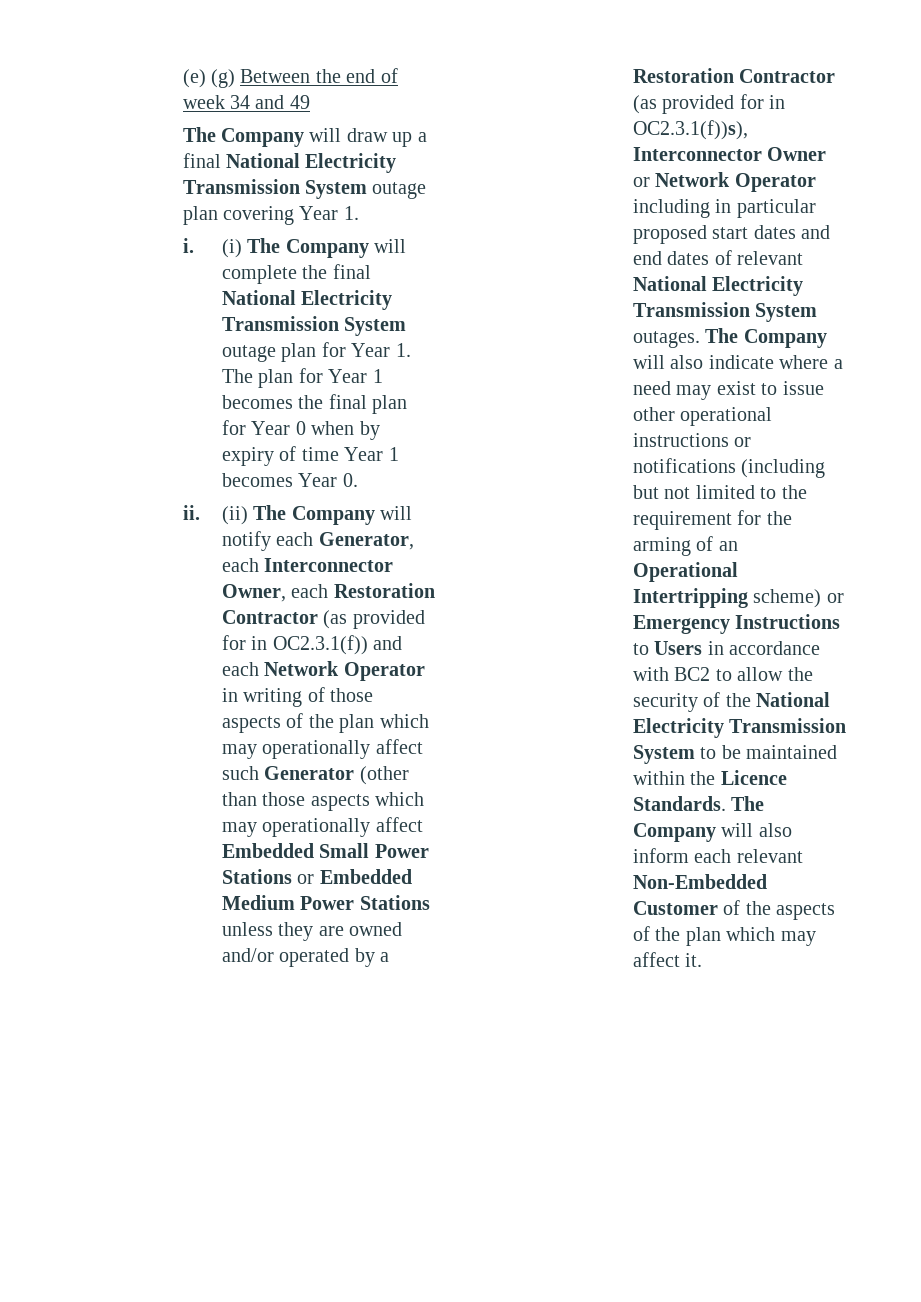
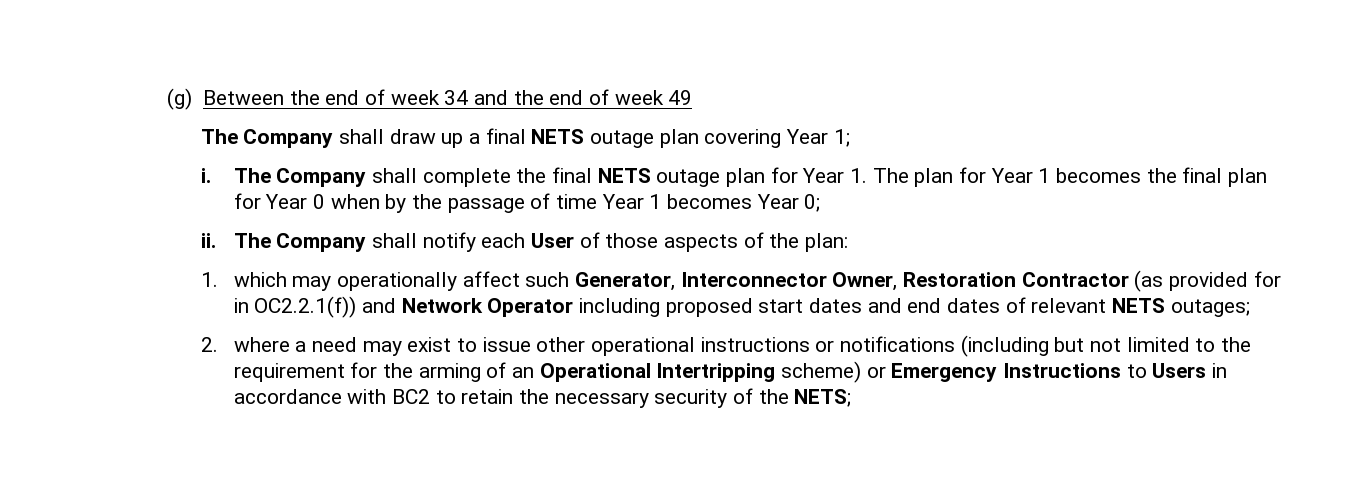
- (e) (g) Between the end of week 34 and 49
+ (g) Between the end of week 34 and the end of week 49
- The Company will draw up a final National Electricity Transmission System outage plan covering Year 1.
+ The Company shall draw up a final NETS outage plan covering Year 1;
- (i) The Company will complete the final National Electricity Transmission System outage plan for Year 1. The plan for Year 1 becomes the final plan for Year 0 when by expiry of time Year 1 becomes Year 0.
+ The Company shall complete the final NETS outage plan for Year 1. The plan for Year 1 becomes the final plan for Year 0 when by the passage of time Year 1 becomes Year 0;
- (ii) The Company will notify each Generator, each Interconnector Owner, each Restoration Contractor (as provided for in OC2.3.1(f)) and each Network Operator in writing of those aspects of the plan which may operationally affect such Generator (other than those aspects which may operationally affect Embedded Small Power Stations or Embedded Medium Power Stations unless they are owned and/or operated by a Restoration Contractor (as provided for in OC2.3.1(f))s), Interconnector Owner or Network Operator including in particular proposed start dates and end dates of relevant National Electricity Transmission System outages. The Company will also indicate where a need may exist to issue other operational instructions or notifications (including but not limited to the requirement for the arming of an Operational Intertripping scheme) or Emergency Instructions to Users in accordance with BC2 to allow the security of the National Electricity Transmission System to be maintained within the Licence Standards. The Company will also inform each relevant Non-Embedded Customer of the aspects of the plan which may affect it.
+ The Company shall notify each User of those aspects of the plan:
+ 1. which may operationally affect such Generator, Interconnector Owner, Restoration Contractor (as provided for in OC2.2.1(f)) and Network Operator including proposed start dates and end dates of relevant NETS outages;
+ 2. where a need may exist to issue other operational instructions or notifications (including but not limited to the requirement for the arming of an Operational Intertripping scheme) or Emergency Instructions to Users in accordance with BC2 to retain the necessary security of the NETS;

